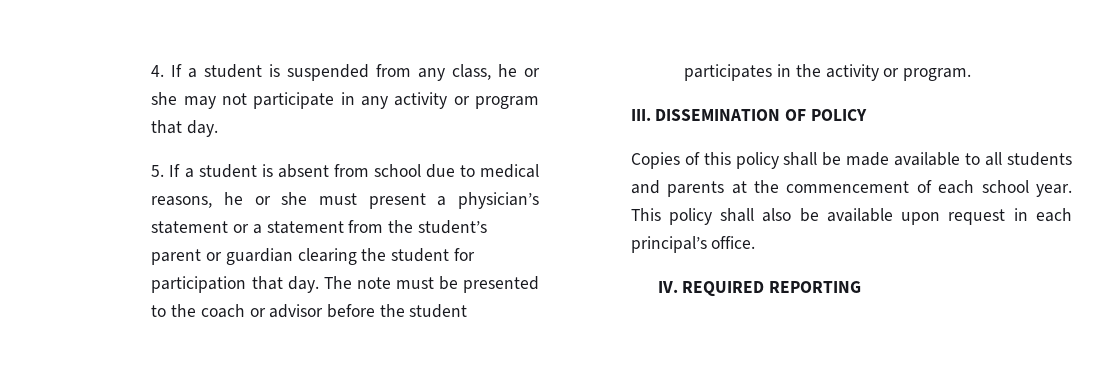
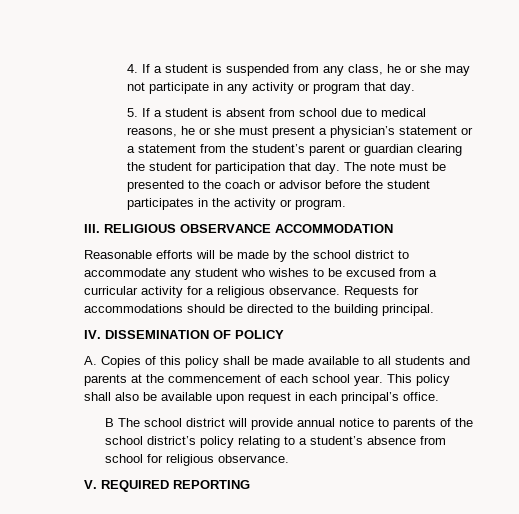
- III. DISSEMINATION OF POLICY
+ III. RELIGIOUS OBSERVANCE ACCOMMODATION
+ Reasonable efforts will be made by the school district to accommodate any student who wishes to be excused from a curricular activity for a religious observance. Requests for accommodations should be directed to the building principal.
+ IV. DISSEMINATION OF POLICY
- Copies of this policy shall be made available to all students and parents at the commencement of each school year.
+ A. Copies of this policy shall be made available to all students and parents at the commencement of each school year.
- IV. REQUIRED REPORTING
+ B The school district will provide annual notice to parents of the school district’s policy relating to a student’s absence from school for religious observance.
+ V. REQUIRED REPORTING

